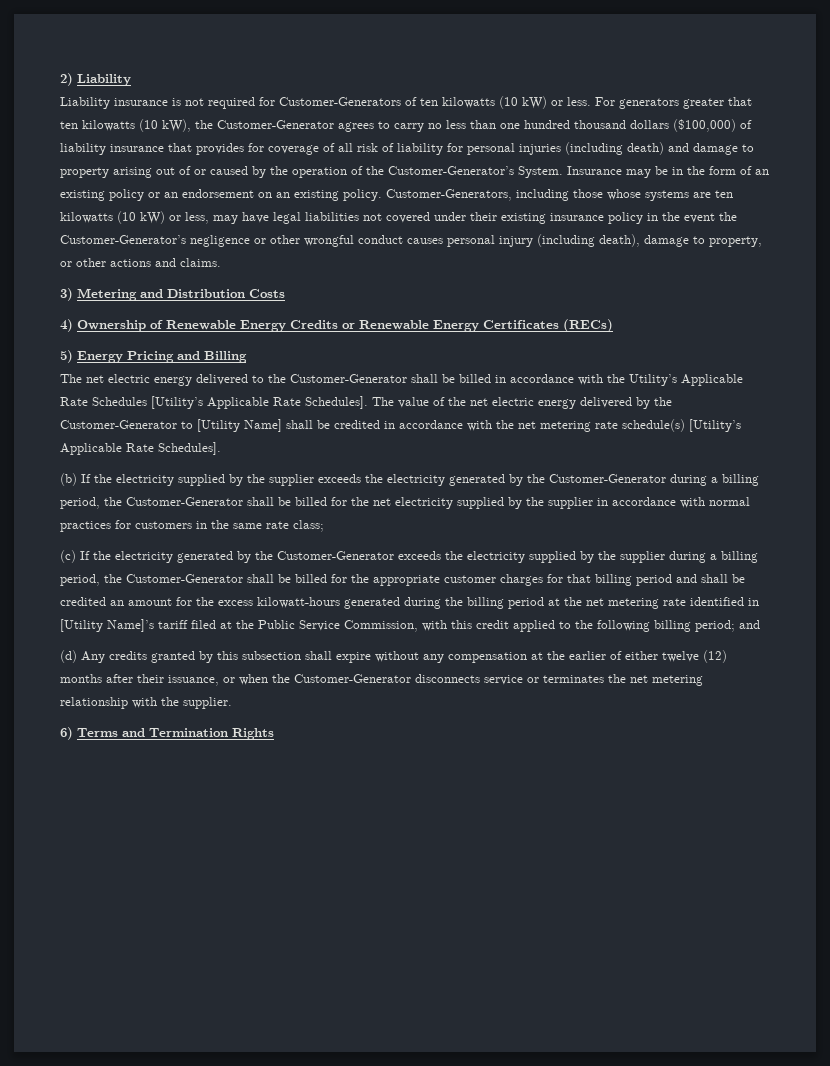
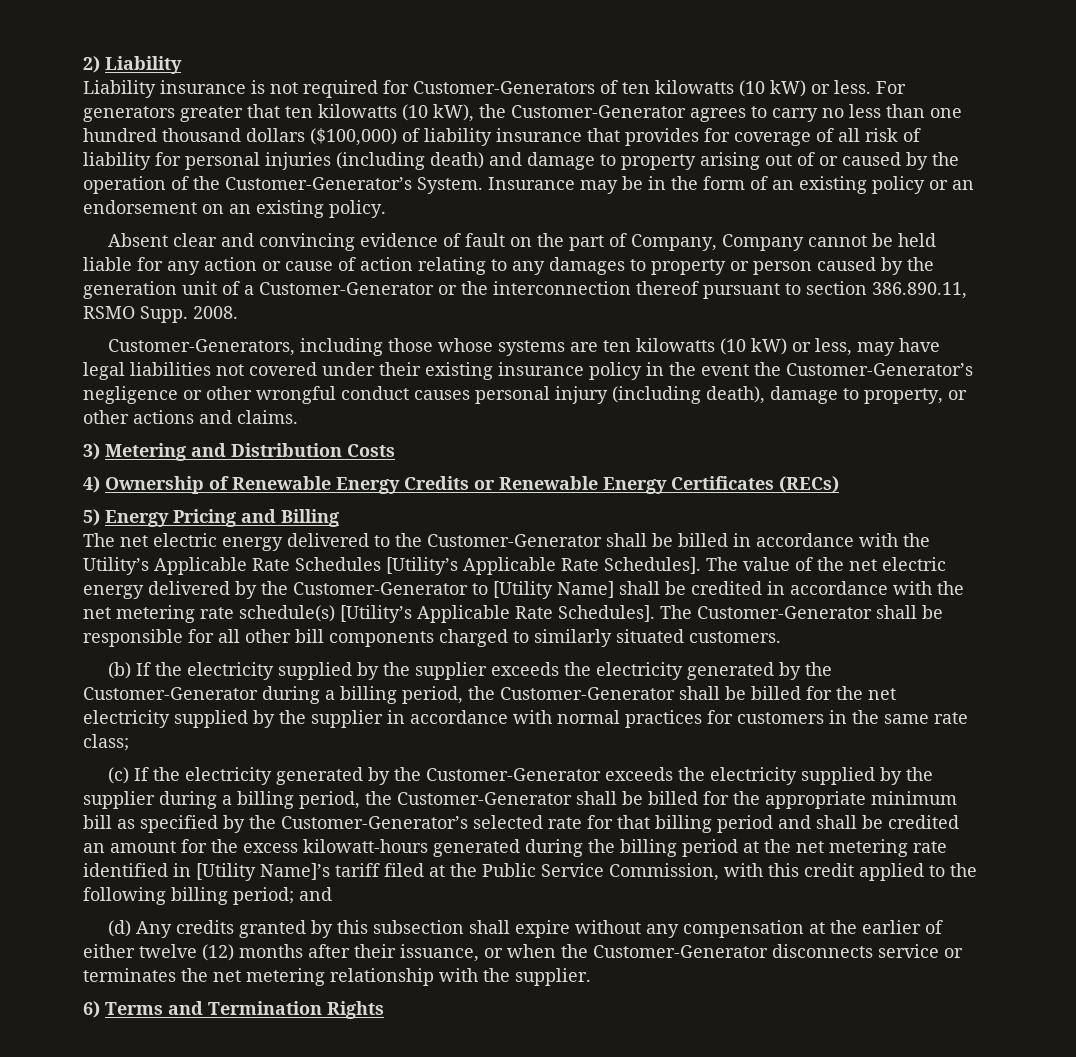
- Insurance may be in the form of an existing policy or an endorsement on an existing policy. Customer-Generators, including those whose systems are ten kilowatts (10 kW) or less, may have legal liabilities not covered under their existing insurance policy in the event the Customer-Generator’s negligence or other wrongful conduct causes personal injury (including death), damage to property, or other actions and claims.
+ Insurance may be in the form of an existing policy or an endorsement on an existing policy.
+ Absent clear and convincing evidence of fault on the part of Company, Company cannot be held liable for any action or cause of action relating to any damages to property or person caused by the generation unit of a Customer-Generator or the interconnection thereof pursuant to section 386.890.11, RSMO Supp. 2008.
+ Customer-Generators, including those whose systems are ten kilowatts (10 kW) or less, may have legal liabilities not covered under their existing insurance policy in the event the Customer-Generator’s negligence or other wrongful conduct causes personal injury (including death), damage to property, or other actions and claims.
+ The Customer-Generator shall be responsible for all other bill components charged to similarly situated customers.
- (c) If the electricity generated by the Customer-Generator exceeds the electricity supplied by the supplier during a billing period, the Customer-Generator shall be billed for the appropriate customer charges for that billing period and shall be credited an amount for the excess kilowatt-hours generated during the billing period at the net metering rate identified in [Utility Name]’s tariff filed at the Public Service Commission, with this credit applied to the following billing period;
+ (c) If the electricity generated by the Customer-Generator exceeds the electricity supplied by the supplier during a billing period, the Customer-Generator shall be billed for the appropriate minimum bill as specified by the Customer-Generator’s selected rate for that billing period and shall be credited an amount for the excess kilowatt-hours generated during the billing period at the net metering rate identified in [Utility Name]’s tariff filed at the Public Service Commission, with this credit applied to the following billing period;

